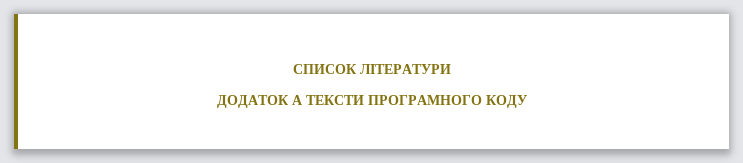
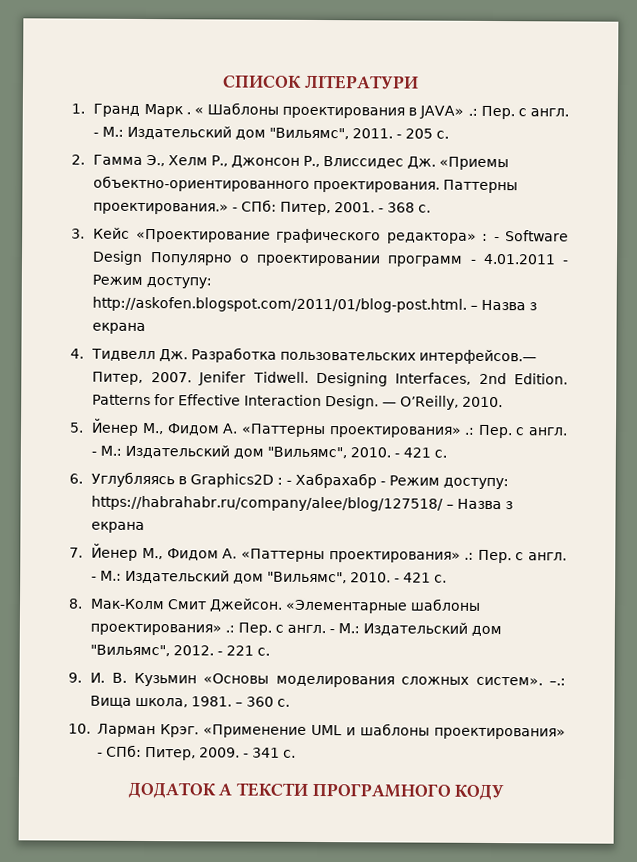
+ 1. Гранд Марк . « Шаблоны проектирования в JAVA» .: Пер. с англ. - М.: Издательский дом "Вильямс", 2011. - 205 с.
+ 2. Гамма Э., Хелм Р., Джонсон Р., Влиссидес Дж. «Приемы объектно-ориентированного проектирования. Паттерны проектирования.» - СПб: Питер, 2001. - 368 с.
+ 3. Кейс «Проектирование графического редактора» : - Software Design Популярно о проектировании программ - 4.01.2011 - Режим доступу: http://askofen.blogspot.com/2011/01/blog-post.html. – Назва з екрана
+ 4. Тидвелл Дж. Разработка пользовательских интерфейсов.— Питер, 2007. Jenifer Tidwell. Designing Interfaces, 2nd Edition. Patterns for Effective Interaction Design. — O’Reilly, 2010.
+ 5. Йенер М., Фидом А. «Паттерны проектирования» .: Пер. с англ. - М.: Издательский дом "Вильямс", 2010. - 421 с.
+ 6. Углубляясь в Graphics2D : - Хабрахабр - Режим доступу: https://habrahabr.ru/company/alee/blog/127518/ – Назва з екрана
+ 7. Йенер М., Фидом А. «Паттерны проектирования» .: Пер. с англ. - М.: Издательский дом "Вильямс", 2010. - 421 с.
+ 8. Мак-Колм Смит Джейсон. «Элементарные шаблоны проектирования» .: Пер. с англ. - М.: Издательский дом "Вильямс", 2012. - 221 с.
+ 9. И. В. Кузьмин «Основы моделирования сложных систем». –.: Вища школа, 1981. – 360 с.
+ 10. Ларман Крэг. «Применение UML и шаблоны проектирования» - СПб: Питер, 2009. - 341 с.

